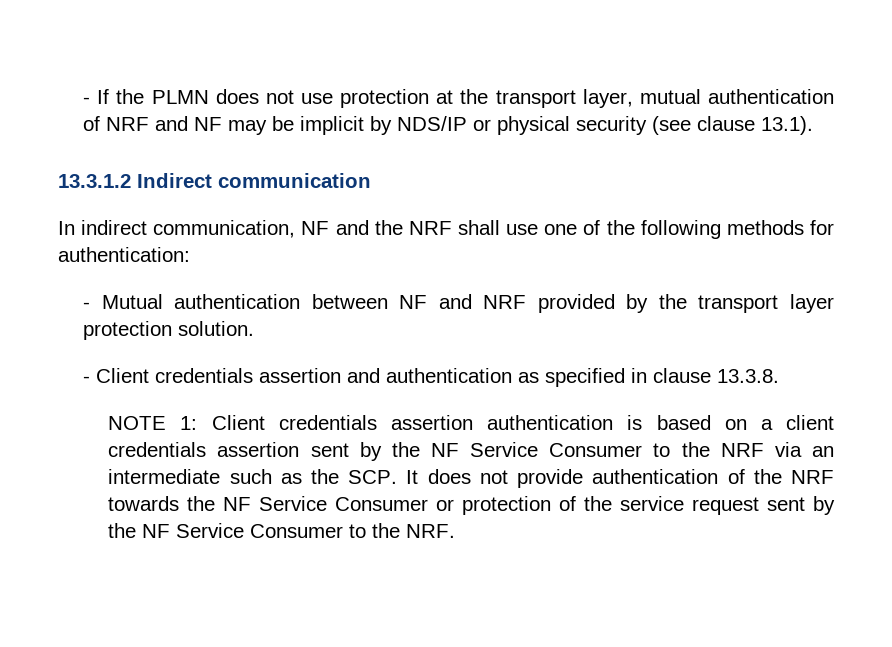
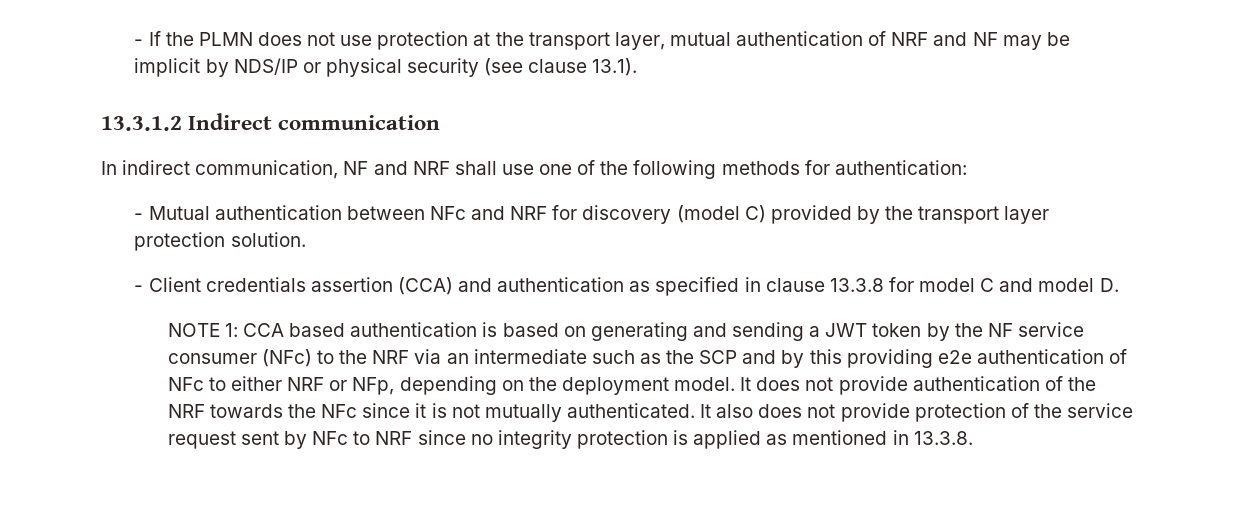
- In indirect communication, NF and the NRF shall use one of the following methods for authentication:
+ In indirect communication, NF and NRF shall use one of the following methods for authentication:
- - Mutual authentication between NF and NRF provided by the transport layer protection solution.
+ - Mutual authentication between NFc and NRF for discovery (model C) provided by the transport layer protection solution.
- - Client credentials assertion and authentication as specified in clause 13.3.8.
+ - Client credentials assertion (CCA) and authentication as specified in clause 13.3.8 for model C and model D.
- NOTE 1: Client credentials assertion authentication is based on a client credentials assertion sent by the NF Service Consumer to the NRF via an intermediate such as the SCP. It does not provide authentication of the NRF towards the NF Service Consumer or protection of the service request sent by the NF Service Consumer to the NRF.
+ NOTE 1: CCA based authentication is based on generating and sending a JWT token by the NF service consumer (NFc) to the NRF via an intermediate such as the SCP and by this providing e2e authentication of NFc to either NRF or NFp, depending on the deployment model. It does not provide authentication of the NRF towards the NFc since it is not mutually authenticated. It also does not provide protection of the service request sent by NFc to NRF since no integrity protection is applied as mentioned in 13.3.8.

